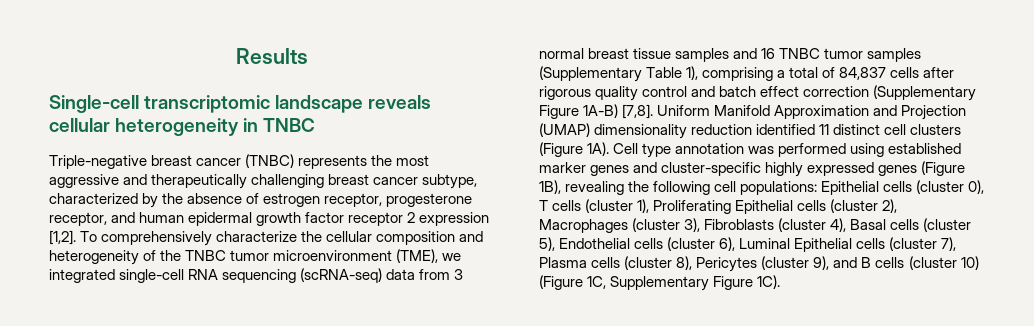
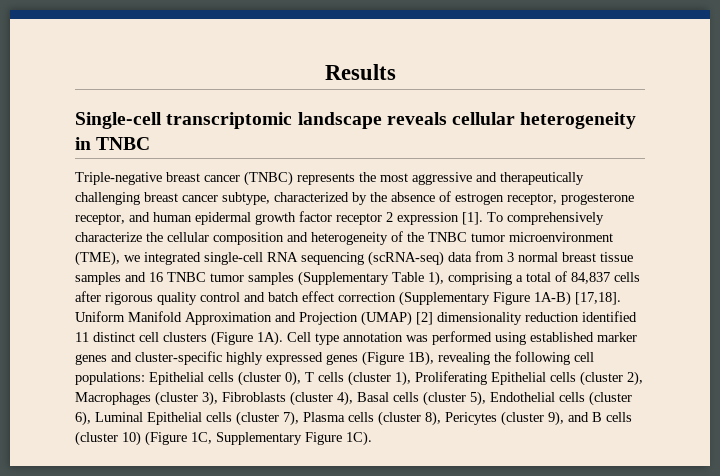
- Triple-negative breast cancer (TNBC) represents the most aggressive and therapeutically challenging breast cancer subtype, characterized by the absence of estrogen receptor, progesterone receptor, and human epidermal growth factor receptor 2 expression [1,2].
+ Triple-negative breast cancer (TNBC) represents the most aggressive and therapeutically challenging breast cancer subtype, characterized by the absence of estrogen receptor, progesterone receptor, and human epidermal growth factor receptor 2 expression [1].
- To comprehensively characterize the cellular composition and heterogeneity of the TNBC tumor microenvironment (TME), we integrated single-cell RNA sequencing (scRNA-seq) data from 3 normal breast tissue samples and 16 TNBC tumor samples (Supplementary Table 1), comprising a total of 84,837 cells after rigorous quality control and batch effect correction (Supplementary Figure 1A-B) [7,8].
+ To comprehensively characterize the cellular composition and heterogeneity of the TNBC tumor microenvironment (TME), we integrated single-cell RNA sequencing (scRNA-seq) data from 3 normal breast tissue samples and 16 TNBC tumor samples (Supplementary Table 1), comprising a total of 84,837 cells after rigorous quality control and batch effect correction (Supplementary Figure 1A-B) [17,18].
- Uniform Manifold Approximation and Projection (UMAP) dimensionality reduction identified 11 distinct cell clusters (Figure 1A).
+ Uniform Manifold Approximation and Projection (UMAP) [2] dimensionality reduction identified 11 distinct cell clusters (Figure 1A).

